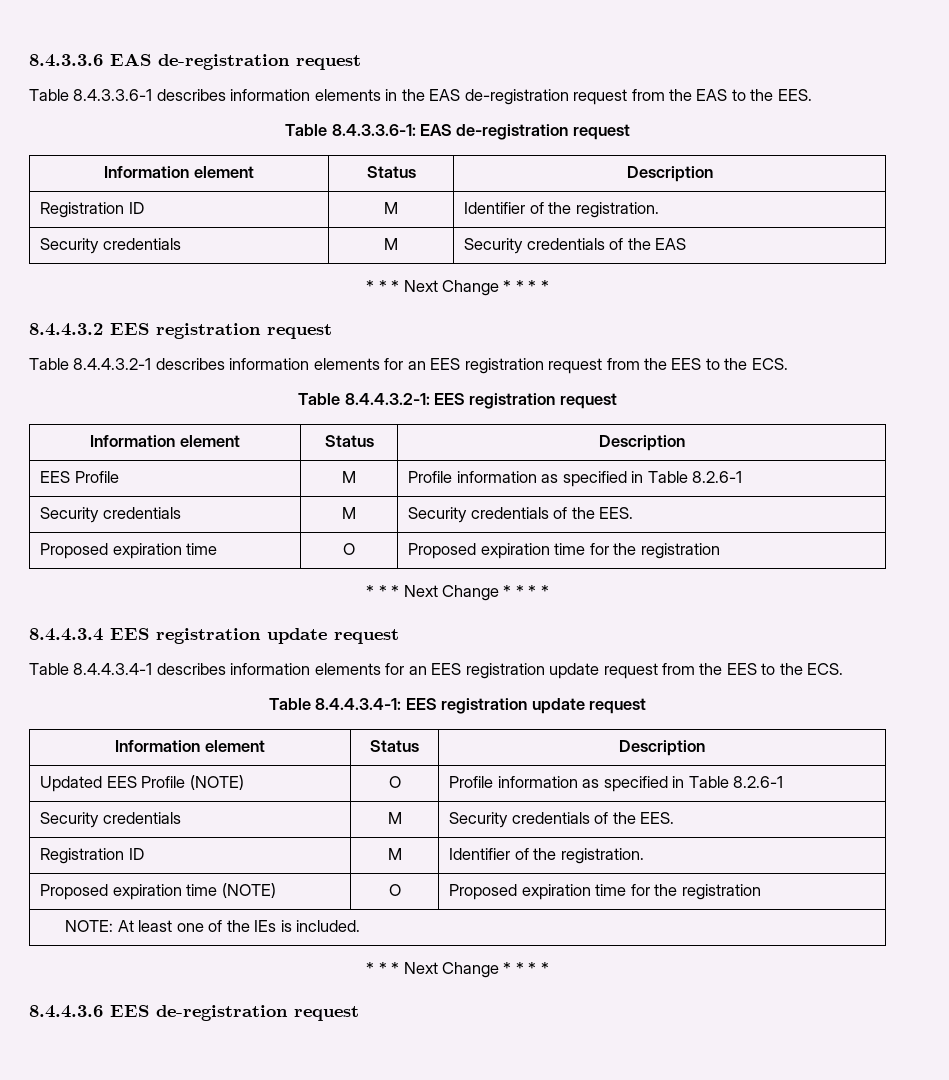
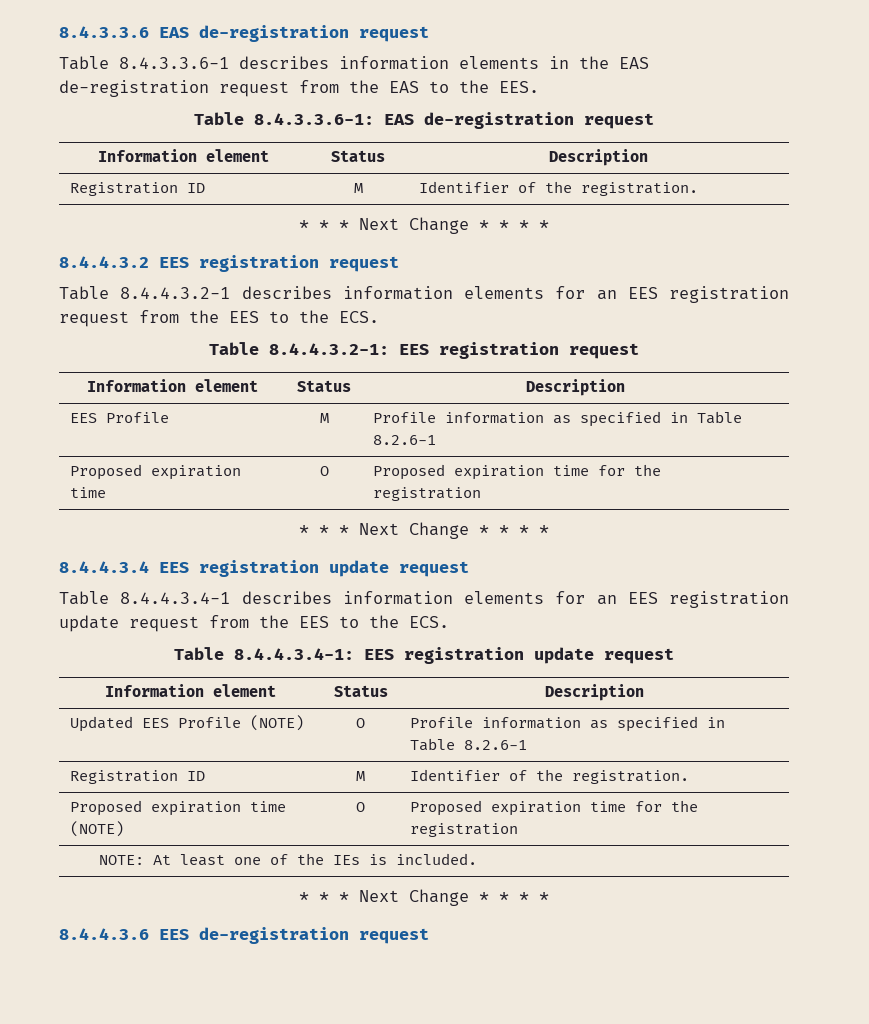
- Security credentials | M | Security credentials of the EAS
  EES Profile | M | Profile information as specified in Table 8.2.6-1
- Security credentials | M | Security credentials of the EES.
  Updated EES Profile (NOTE) | O | Profile information as specified in Table 8.2.6-1
- Security credentials | M | Security credentials of the EES.

